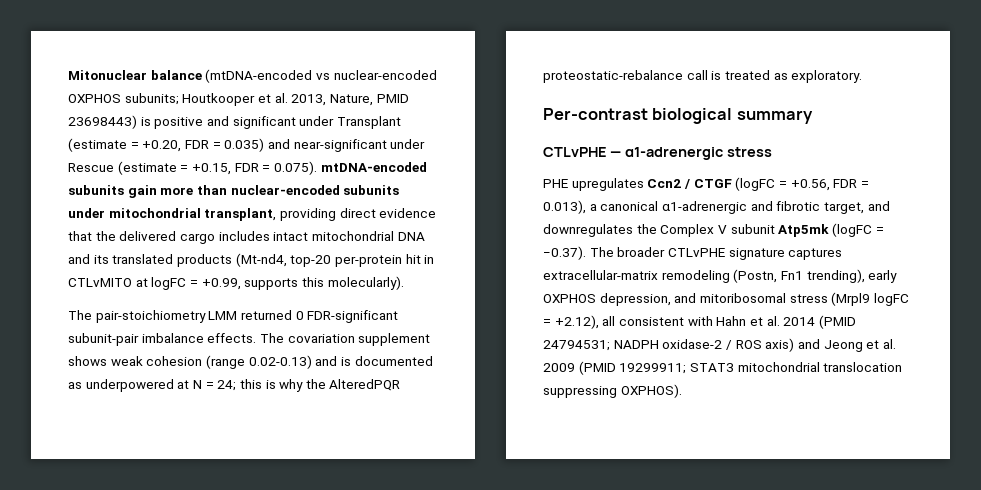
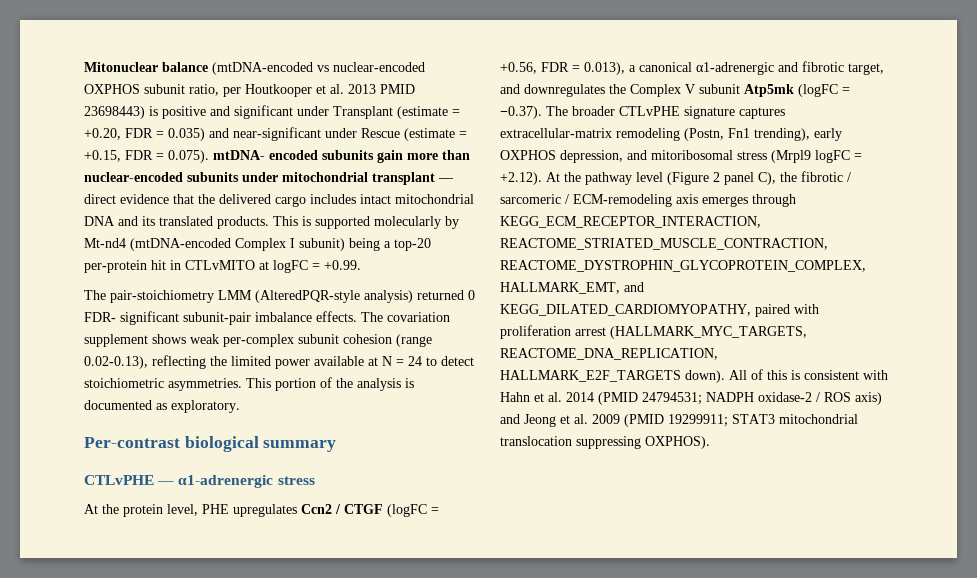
- Mitonuclear balance (mtDNA-encoded vs nuclear-encoded OXPHOS subunits; Houtkooper et al. 2013, Nature, PMID 23698443) is positive and significant under Transplant (estimate = +0.20, FDR = 0.035) and near-significant under Rescue (estimate = +0.15, FDR = 0.075). mtDNA-encoded subunits gain more than nuclear-encoded subunits under mitochondrial transplant, providing direct evidence that the delivered cargo includes intact mitochondrial DNA and its translated products (Mt-nd4, top-20 per-protein hit in CTLvMITO at logFC = +0.99, supports this molecularly).
+ Mitonuclear balance (mtDNA-encoded vs nuclear-encoded OXPHOS subunit ratio, per Houtkooper et al. 2013 PMID 23698443) is positive and significant under Transplant (estimate = +0.20, FDR = 0.035) and near-significant under Rescue (estimate = +0.15, FDR = 0.075). mtDNA- encoded subunits gain more than nuclear-encoded subunits under mitochondrial transplant — direct evidence that the delivered cargo includes intact mitochondrial DNA and its translated products. This is supported molecularly by Mt-nd4 (mtDNA-encoded Complex I subunit) being a top-20 per-protein hit in CTLvMITO at logFC = +0.99.
- The pair-stoichiometry LMM returned 0 FDR-significant subunit-pair imbalance effects.
+ The pair-stoichiometry LMM (AlteredPQR-style analysis) returned 0 FDR- significant subunit-pair imbalance effects.
- The covariation supplement shows weak cohesion (range 0.02-0.13) and is documented as underpowered at N = 24; this is why the AlteredPQR proteostatic-rebalance call is treated as exploratory.
+ The covariation supplement shows weak per-complex subunit cohesion (range 0.02-0.13), reflecting the limited power available at N = 24 to detect stoichiometric asymmetries. This portion of the analysis is documented as exploratory.
- PHE upregulates Ccn2 / CTGF (logFC = +0.56, FDR = 0.013), a canonical α1-adrenergic and fibrotic target, and downregulates the Complex V subunit Atp5mk (logFC = −0.37). The broader CTLvPHE signature captures extracellular-matrix remodeling (Postn, Fn1 trending), early OXPHOS depression, and mitoribosomal stress (Mrpl9 logFC = +2.12), all consistent with Hahn et al. 2014 (PMID 24794531;
+ At the protein level, PHE upregulates Ccn2 / CTGF (logFC = +0.56, FDR = 0.013), a canonical α1-adrenergic and fibrotic target, and downregulates the Complex V subunit Atp5mk (logFC = −0.37). The broader CTLvPHE signature captures extracellular-matrix remodeling (Postn, Fn1 trending), early OXPHOS depression, and mitoribosomal stress (Mrpl9 logFC = +2.12). At the pathway level (Figure 2 panel C), the fibrotic / sarcomeric / ECM-remodeling axis emerges through KEGG_ECM_RECEPTOR_INTERACTION, REACTOME_STRIATED_MUSCLE_CONTRACTION, REACTOME_DYSTROPHIN_GLYCOPROTEIN_COMPLEX, HALLMARK_EMT, and KEGG_DILATED_CARDIOMYOPATHY, paired with proliferation arrest (HALLMARK_MYC_TARGETS, REACTOME_DNA_REPLICATION, HALLMARK_E2F_TARGETS down). All of this is consistent with Hahn et al. 2014 (PMID 24794531;

